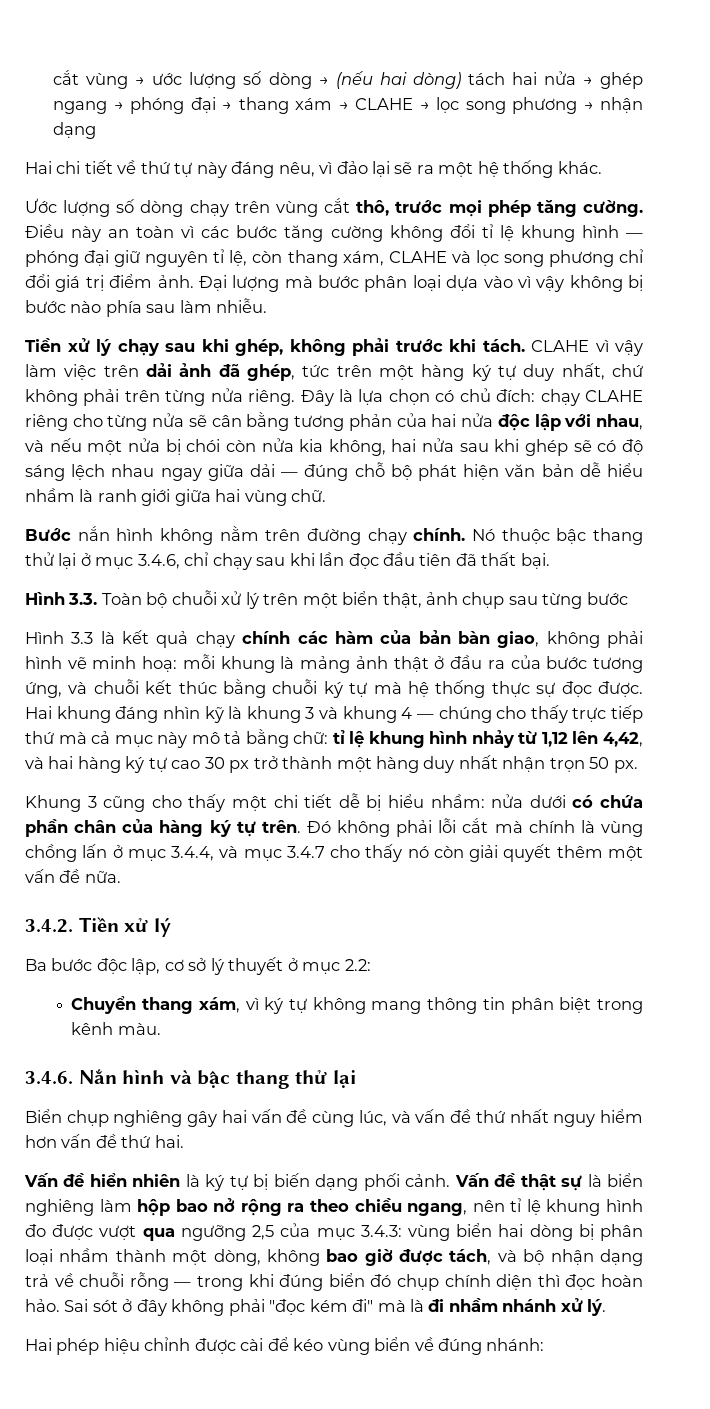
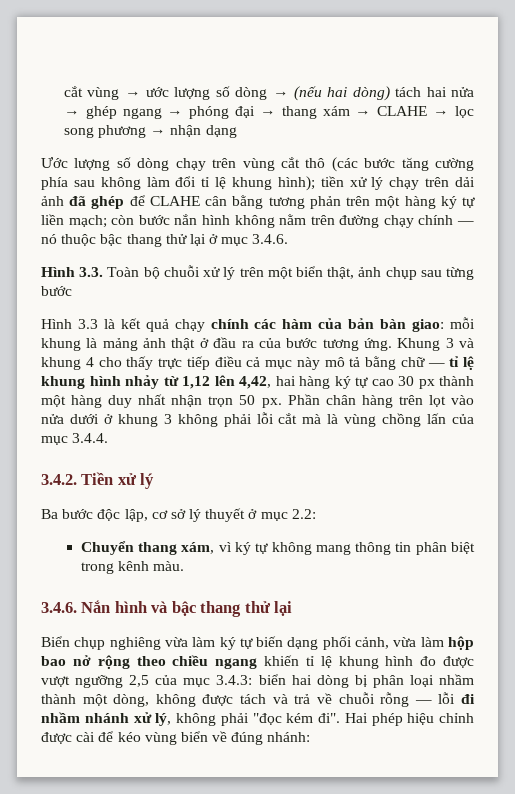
- Hai chi tiết về thứ tự này đáng nêu, vì đảo lại sẽ ra một hệ thống khác.
- Ước lượng số dòng chạy trên vùng cắt thô, trước mọi phép tăng cường. Điều này an toàn vì các bước tăng cường không đổi tỉ lệ khung hình — phóng đại giữ nguyên tỉ lệ, còn thang xám, CLAHE và lọc song phương chỉ đổi giá trị điểm ảnh. Đại lượng mà bước phân loại dựa vào vì vậy không bị bước nào phía sau làm nhiễu.
- Tiền xử lý chạy sau khi ghép, không phải trước khi tách. CLAHE vì vậy làm việc trên dải ảnh đã ghép, tức trên một hàng ký tự duy nhất, chứ không phải trên từng nửa riêng. Đây là lựa chọn có chủ đích: chạy CLAHE riêng cho từng nửa sẽ cân bằng tương phản của hai nửa độc lập với nhau, và nếu một nửa bị chói còn nửa kia không, hai nửa sau khi ghép sẽ có độ sáng lệch nhau ngay giữa dải — đúng chỗ bộ phát hiện văn bản dễ hiểu nhầm là ranh giới giữa hai vùng chữ.
- Bước nắn hình không nằm trên đường chạy chính. Nó thuộc bậc thang thử lại ở mục 3.4.6, chỉ chạy sau khi lần đọc đầu tiên đã thất bại.
+ Ước lượng số dòng chạy trên vùng cắt thô (các bước tăng cường phía sau không làm đổi tỉ lệ khung hình); tiền xử lý chạy trên dải ảnh đã ghép để CLAHE cân bằng tương phản trên một hàng ký tự liền mạch; còn bước nắn hình không nằm trên đường chạy chính — nó thuộc bậc thang thử lại ở mục 3.4.6.
- Hình 3.3 là kết quả chạy chính các hàm của bản bàn giao, không phải hình vẽ minh hoạ:
+ Hình 3.3 là kết quả chạy chính các hàm của bản bàn giao:
- mỗi khung là mảng ảnh thật ở đầu ra của bước tương ứng, và chuỗi kết thúc bằng chuỗi ký tự mà hệ thống thực sự đọc được. Hai khung đáng nhìn kỹ là khung 3 và khung 4 — chúng cho thấy trực tiếp thứ mà cả mục này mô tả bằng chữ: tỉ lệ khung hình nhảy từ 1,12 lên 4,42, và hai hàng ký tự cao 30 px trở thành một hàng duy nhất nhận trọn 50 px.
- Khung 3 cũng cho thấy một chi tiết dễ bị hiểu nhầm: nửa dưới có chứa phần chân của hàng ký tự trên. Đó không phải lỗi cắt mà chính là vùng chồng lấn ở mục 3.4.4, và mục 3.4.7 cho thấy nó còn giải quyết thêm một vấn đề nữa.
+ mỗi khung là mảng ảnh thật ở đầu ra của bước tương ứng. Khung 3 và khung 4 cho thấy trực tiếp điều cả mục này mô tả bằng chữ — tỉ lệ khung hình nhảy từ 1,12 lên 4,42, hai hàng ký tự cao 30 px thành một hàng duy nhất nhận trọn 50 px. Phần chân hàng trên lọt vào nửa dưới ở khung 3 không phải lỗi cắt mà là vùng chồng lấn của mục 3.4.4.
- Biển chụp nghiêng gây hai vấn đề cùng lúc, và vấn đề thứ nhất nguy hiểm hơn vấn đề thứ hai.
- Vấn đề hiển nhiên là ký tự bị biến dạng phối cảnh. Vấn đề thật sự là biển nghiêng làm hộp bao nở rộng ra theo chiều ngang, nên tỉ lệ khung hình đo được vượt qua ngưỡng 2,5 của mục 3.4.3: vùng biển hai dòng bị phân loại nhầm thành một dòng, không bao giờ được tách, và bộ nhận dạng trả về chuỗi rỗng — trong khi đúng biển đó chụp chính diện thì đọc hoàn hảo. Sai sót ở đây không phải "đọc kém đi" mà là đi nhầm nhánh xử lý.
- Hai phép hiệu chỉnh được cài để kéo vùng biển về đúng nhánh:
+ Biển chụp nghiêng vừa làm ký tự biến dạng phối cảnh, vừa làm hộp bao nở rộng theo chiều ngang khiến tỉ lệ khung hình đo được vượt ngưỡng 2,5 của mục 3.4.3: biển hai dòng bị phân loại nhầm thành một dòng, không được tách và trả về chuỗi rỗng — lỗi đi nhầm nhánh xử lý, không phải "đọc kém đi". Hai phép hiệu chỉnh được cài để kéo vùng biển về đúng nhánh:

